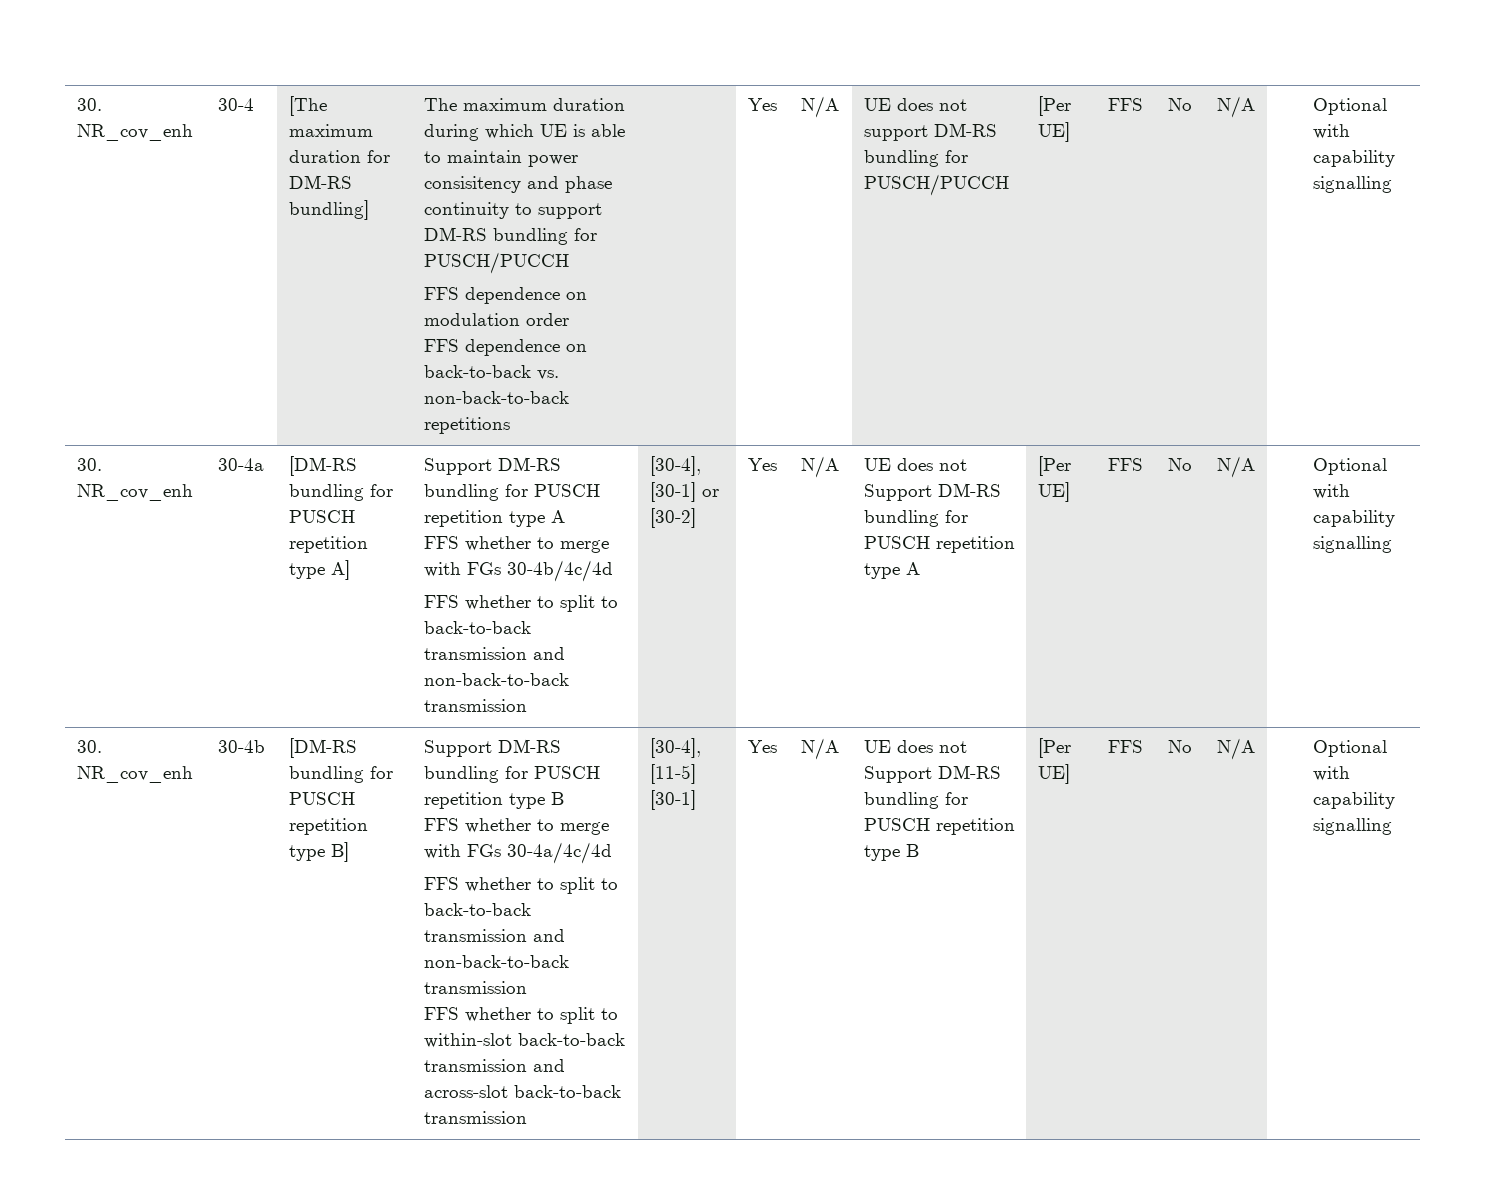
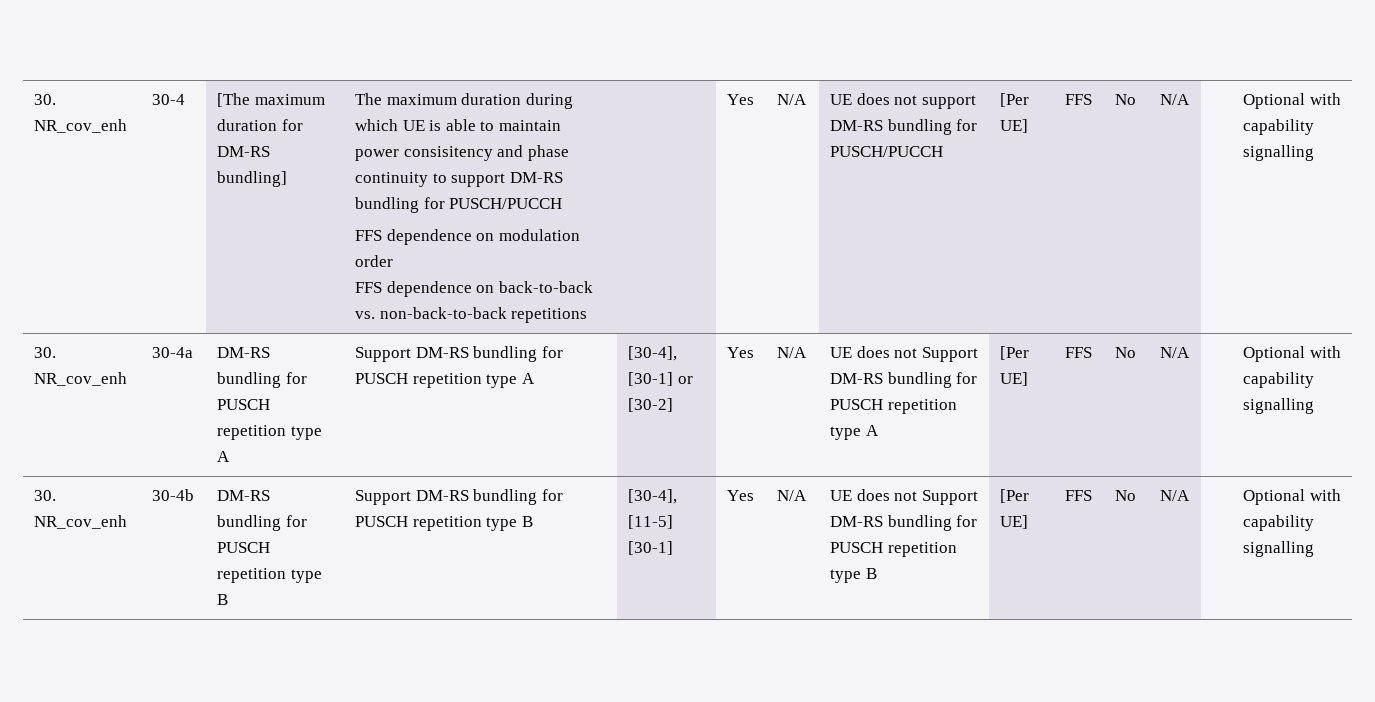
- [DM-RS bundling for PUSCH repetition type A] | Support DM-RS bundling for PUSCH repetition type A
- FFS whether to merge with FGs 30-4b/4c/4d
- FFS whether to split to back-to-back transmission and non-back-to-back transmission
+ DM-RS bundling for PUSCH repetition type A | Support DM-RS bundling for PUSCH repetition type A
- [DM-RS bundling for PUSCH repetition type B] | Support DM-RS bundling for PUSCH repetition type B
- FFS whether to merge with FGs 30-4a/4c/4d
- FFS whether to split to back-to-back transmission and non-back-to-back transmission
- FFS whether to split to within-slot back-to-back transmission and across-slot back-to-back transmission
+ DM-RS bundling for PUSCH repetition type B | Support DM-RS bundling for PUSCH repetition type B

